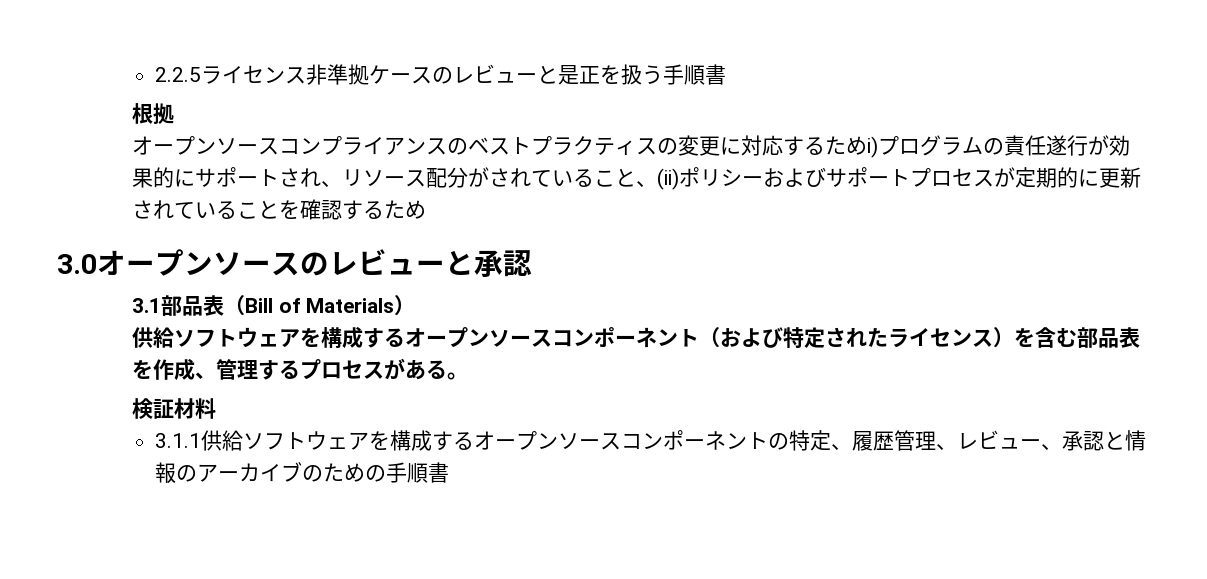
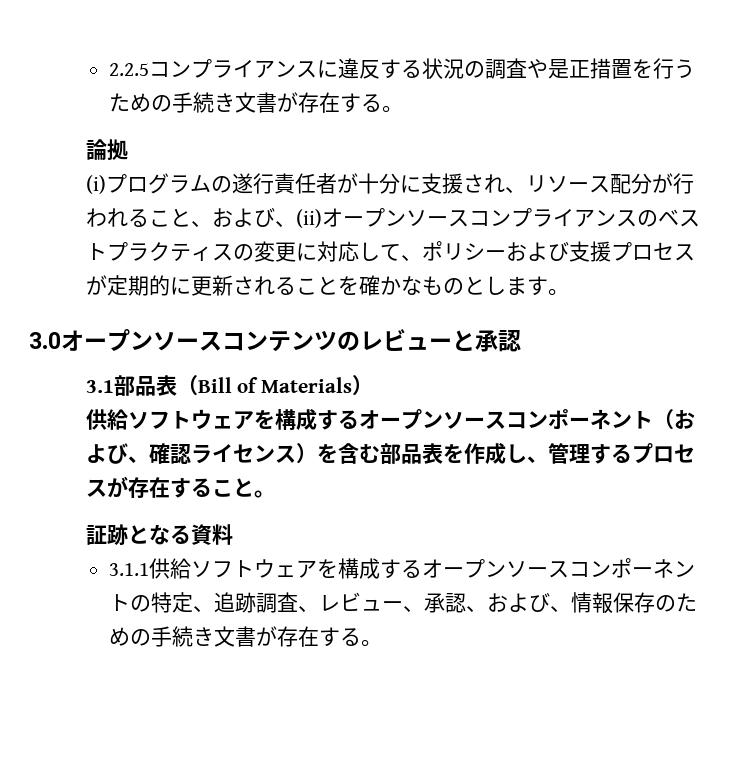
- 2.2.5ライセンス非準拠ケースのレビューと是正を扱う手順書
- 根拠
- オープンソースコンプライアンスのベストプラクティスの変更に対応するためi)プログラムの責任遂行が効果的にサポートされ、リソース配分がされていること、(ii)ポリシーおよびサポートプロセスが定期的に更新されていることを確認するため
+ 2.2.5コンプライアンスに違反する状況の調査や是正措置を行うための手続き文書が存在する。
+ 論拠
+ (i)プログラムの遂行責任者が十分に支援され、リソース配分が行われること、および、(ii)オープンソースコンプライアンスのベストプラクティスの変更に対応して、ポリシーおよび支援プロセスが定期的に更新されることを確かなものとします。
- 3.0オープンソースのレビューと承認
+ 3.0オープンソースコンテンツのレビューと承認
- 供給ソフトウェアを構成するオープンソースコンポーネント（および特定されたライセンス）を含む部品表を作成、管理するプロセスがある。
- 検証材料
+ 供給ソフトウェアを構成するオープンソースコンポーネント（および、確認ライセンス）を含む部品表を作成し、管理するプロセスが存在すること。
+ 証跡となる資料
- 3.1.1供給ソフトウェアを構成するオープンソースコンポーネントの特定、履歴管理、レビュー、承認と情報のアーカイブのための手順書
+ 3.1.1供給ソフトウェアを構成するオープンソースコンポーネントの特定、追跡調査、レビュー、承認、および、情報保存のための手続き文書が存在する。

